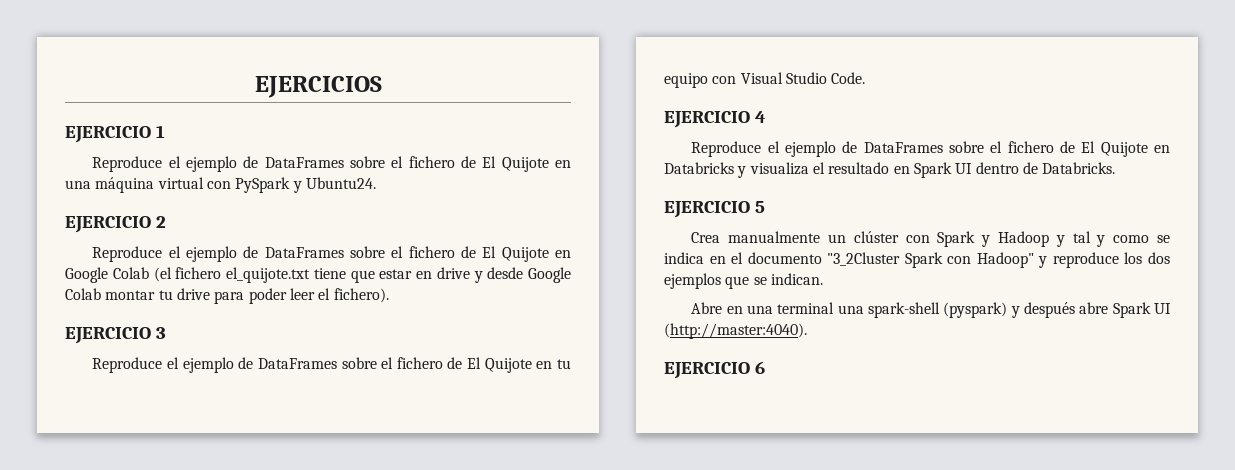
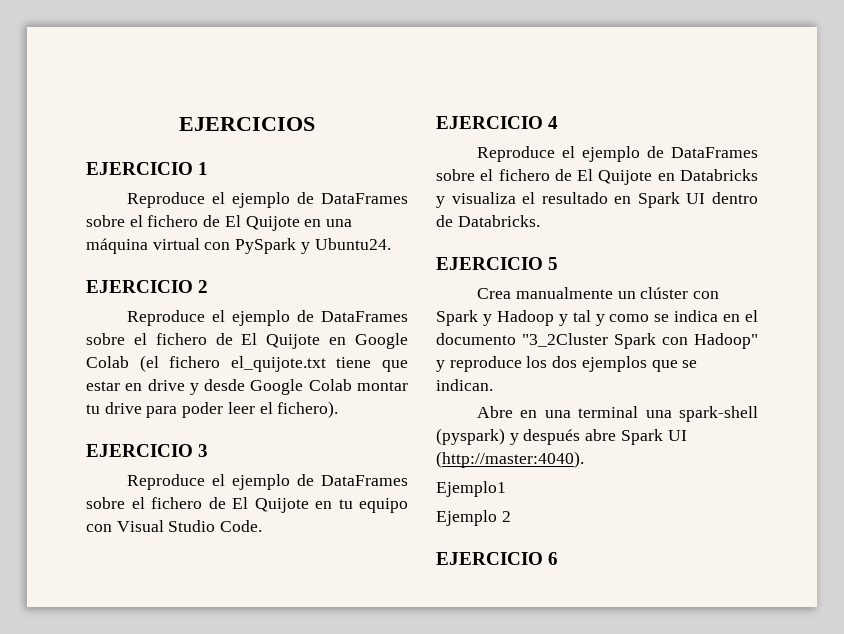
+ Ejemplo1
+ Ejemplo 2

